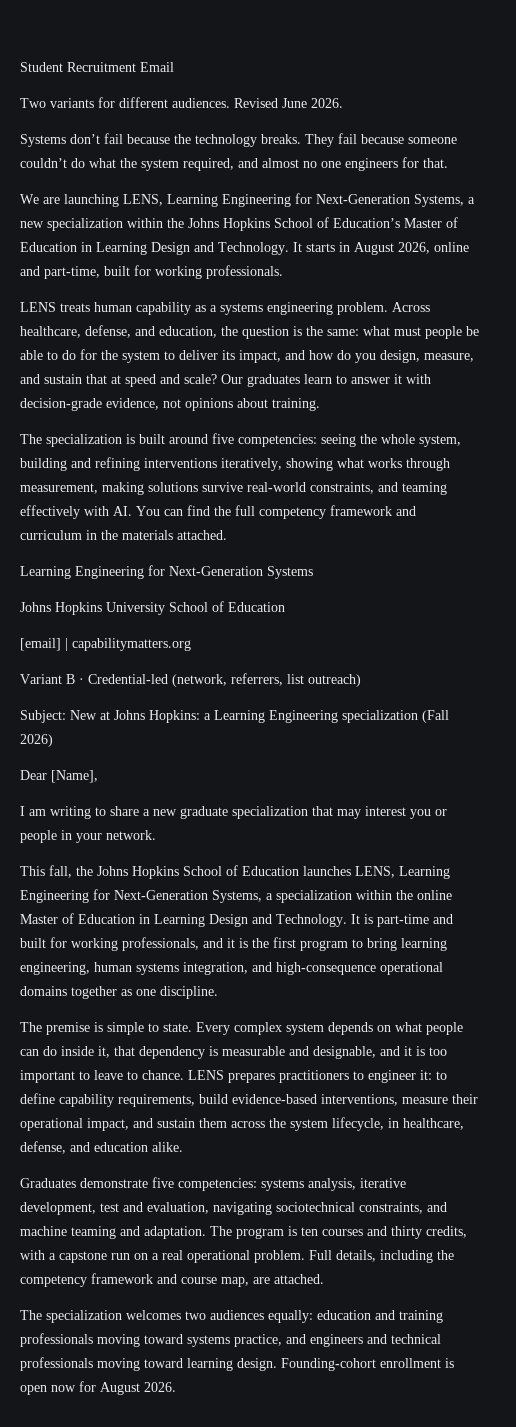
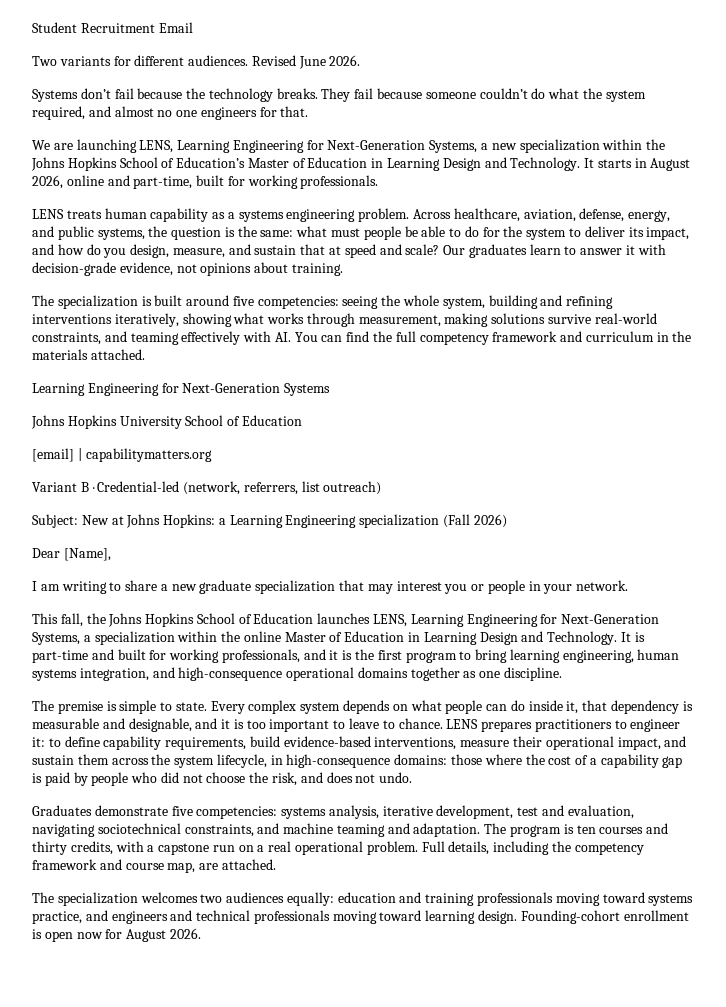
- Across healthcare, defense, and education, the question is the same: what must people be able to do for the system to deliver its impact, and how do you design, measure, and sustain that at speed and scale?
+ Across healthcare, aviation, defense, energy, and public systems, the question is the same: what must people be able to do for the system to deliver its impact, and how do you design, measure, and sustain that at speed and scale?
- LENS prepares practitioners to engineer it: to define capability requirements, build evidence-based interventions, measure their operational impact, and sustain them across the system lifecycle, in healthcare, defense, and education alike.
+ LENS prepares practitioners to engineer it: to define capability requirements, build evidence-based interventions, measure their operational impact, and sustain them across the system lifecycle, in high-consequence domains: those where the cost of a capability gap is paid by people who did not choose the risk, and does not undo.

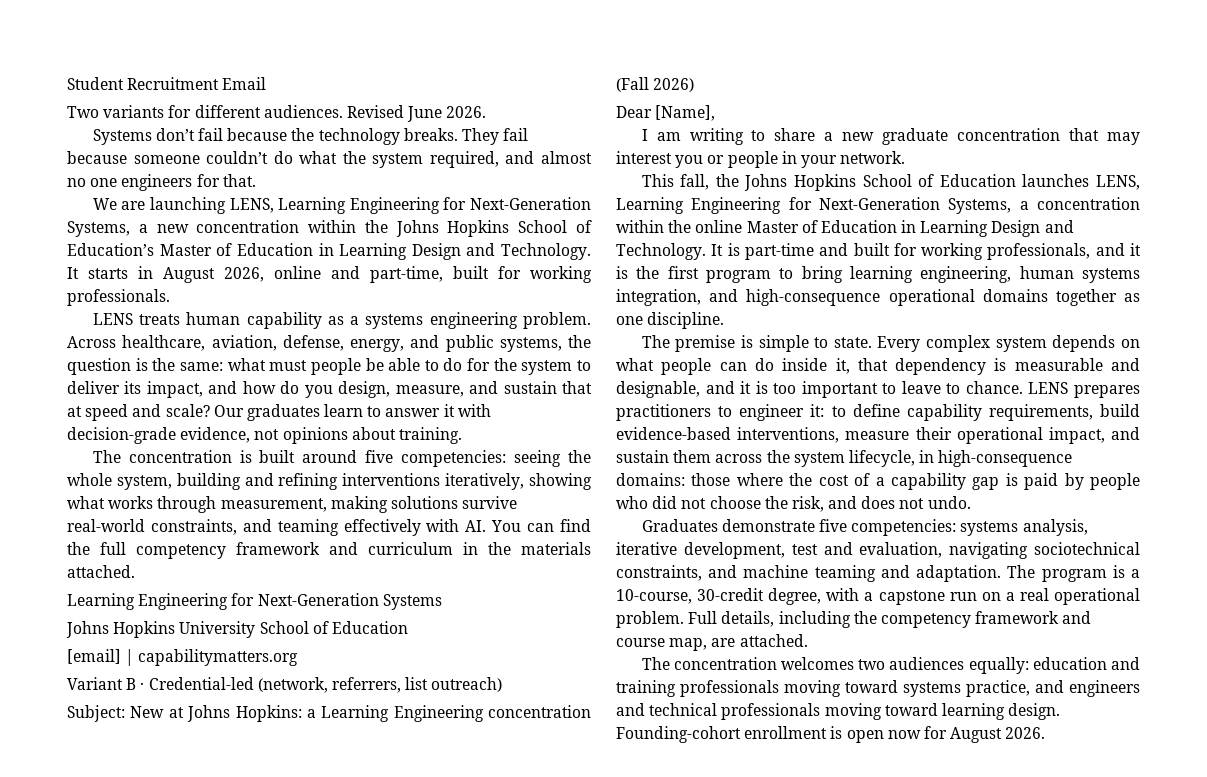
- We are launching LENS, Learning Engineering for Next-Generation Systems, a new specialization within the Johns Hopkins School of Education’s Master of Education in Learning Design and Technology.
+ We are launching LENS, Learning Engineering for Next-Generation Systems, a new concentration within the Johns Hopkins School of Education’s Master of Education in Learning Design and Technology.
- The specialization is built around five competencies: seeing the whole system, building and refining interventions iteratively, showing what works through measurement, making solutions survive real-world constraints, and teaming effectively with AI. You can find the full competency framework and curriculum in the materials attached.
+ The concentration is built around five competencies: seeing the whole system, building and refining interventions iteratively, showing what works through measurement, making solutions survive real-world constraints, and teaming effectively with AI. You can find the full competency framework and curriculum in the materials attached.
- Subject: New at Johns Hopkins: a Learning Engineering specialization (Fall 2026)
+ Subject: New at Johns Hopkins: a Learning Engineering concentration (Fall 2026)
- I am writing to share a new graduate specialization that may interest you or people in your network.
+ I am writing to share a new graduate concentration that may interest you or people in your network.
- This fall, the Johns Hopkins School of Education launches LENS, Learning Engineering for Next-Generation Systems, a specialization within the online Master of Education in Learning Design and Technology.
+ This fall, the Johns Hopkins School of Education launches LENS, Learning Engineering for Next-Generation Systems, a concentration within the online Master of Education in Learning Design and Technology.
- The program is ten courses and thirty credits, with a capstone run on a real operational problem.
+ The program is a 10-course, 30-credit degree, with a capstone run on a real operational problem.
- The specialization welcomes two audiences equally: education and training professionals moving toward systems practice, and engineers and technical professionals moving toward learning design.
+ The concentration welcomes two audiences equally: education and training professionals moving toward systems practice, and engineers and technical professionals moving toward learning design.

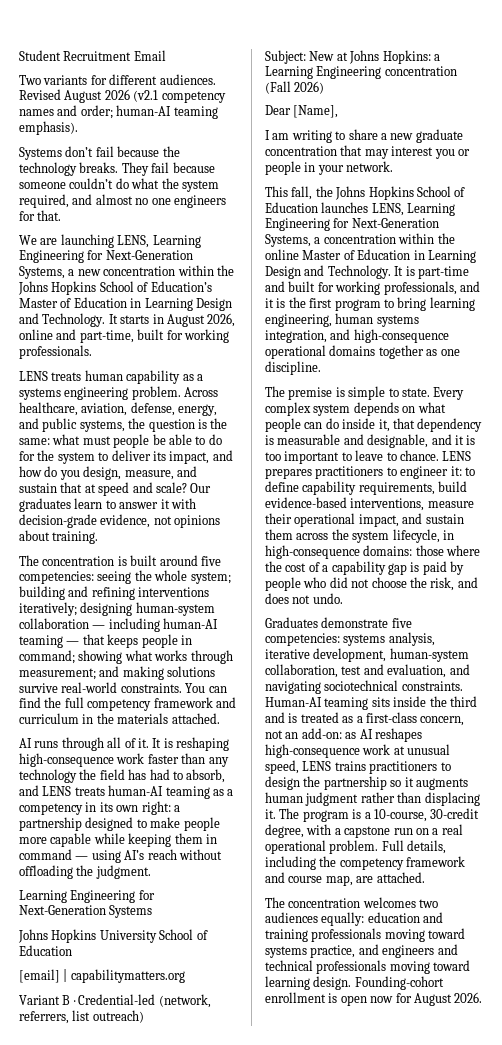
- Revised June 2026.
+ Revised August 2026 (v2.1 competency names and order; human-AI teaming emphasis).
- The concentration is built around five competencies: seeing the whole system, building and refining interventions iteratively, showing what works through measurement, making solutions survive real-world constraints, and teaming effectively with AI. You can find the full competency framework and curriculum in the materials attached.
+ The concentration is built around five competencies: seeing the whole system; building and refining interventions iteratively; designing human-system collaboration — including human-AI teaming — that keeps people in command; showing what works through measurement; and making solutions survive real-world constraints. You can find the full competency framework and curriculum in the materials attached.
+ AI runs through all of it. It is reshaping high-consequence work faster than any technology the field has had to absorb, and LENS treats human-AI teaming as a competency in its own right: a partnership designed to make people more capable while keeping them in command — using AI’s reach without offloading the judgment.
- Graduates demonstrate five competencies: systems analysis, iterative development, test and evaluation, navigating sociotechnical constraints, and machine teaming and adaptation.
+ Graduates demonstrate five competencies: systems analysis, iterative development, human-system collaboration, test and evaluation, and navigating sociotechnical constraints. Human-AI teaming sits inside the third and is treated as a first-class concern, not an add-on: as AI reshapes high-consequence work at unusual speed, LENS trains practitioners to design the partnership so it augments human judgment rather than displacing it.

